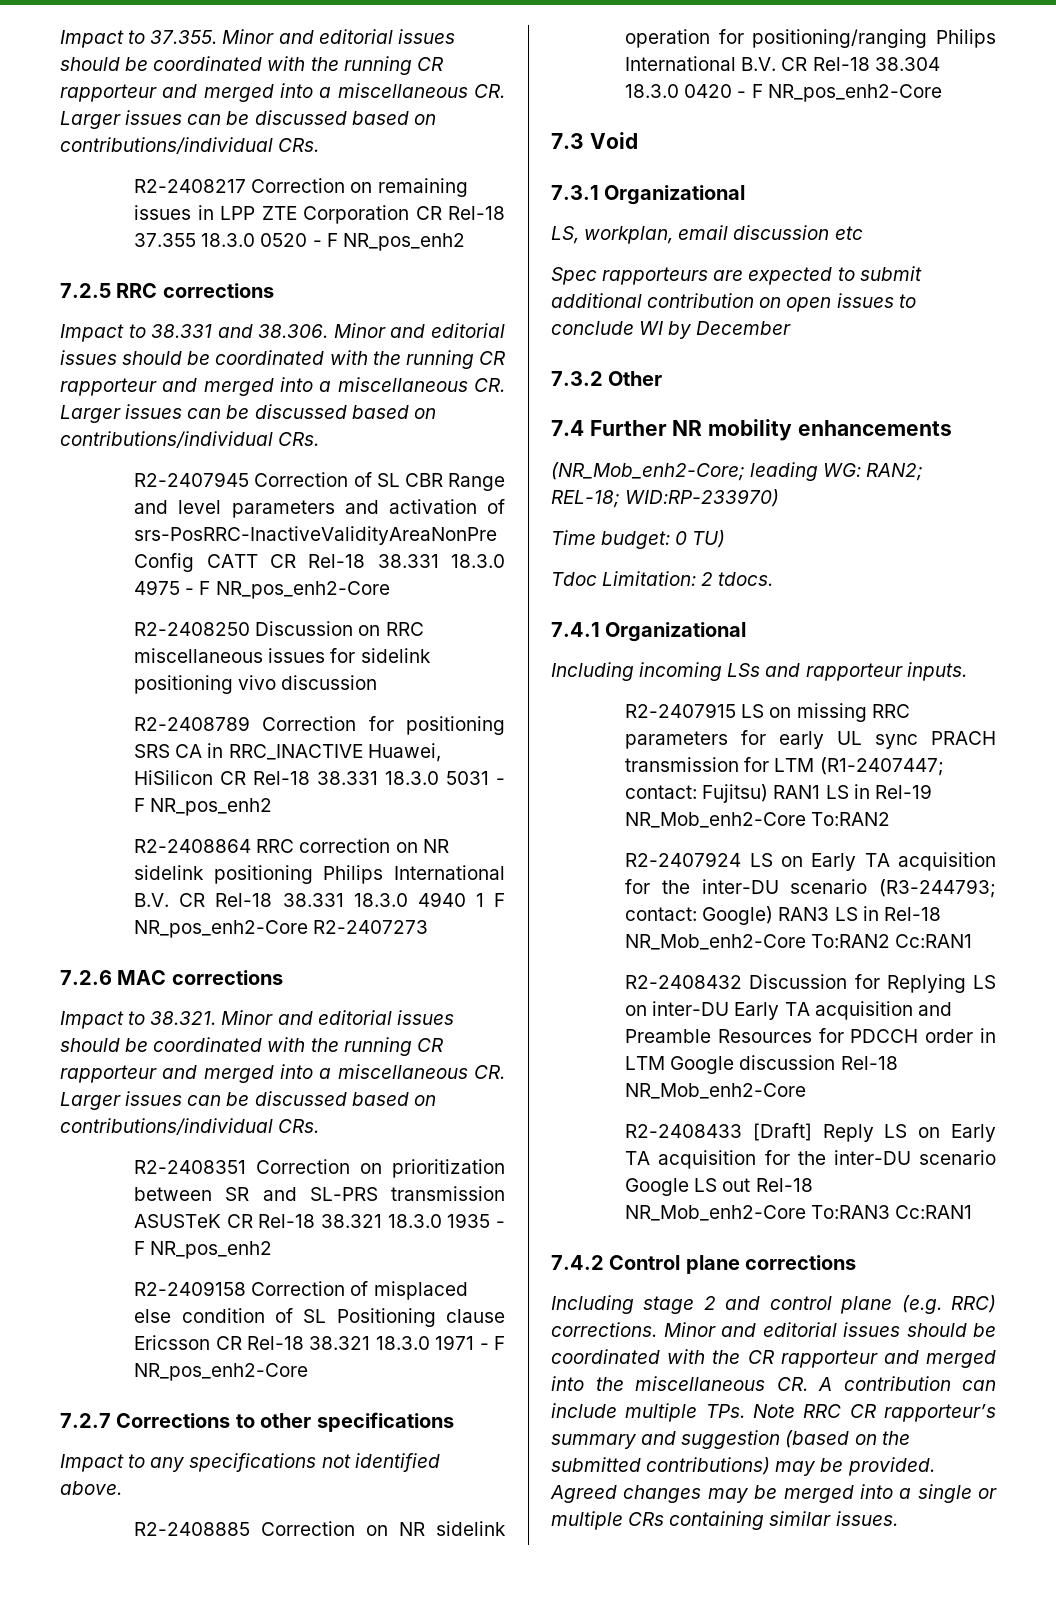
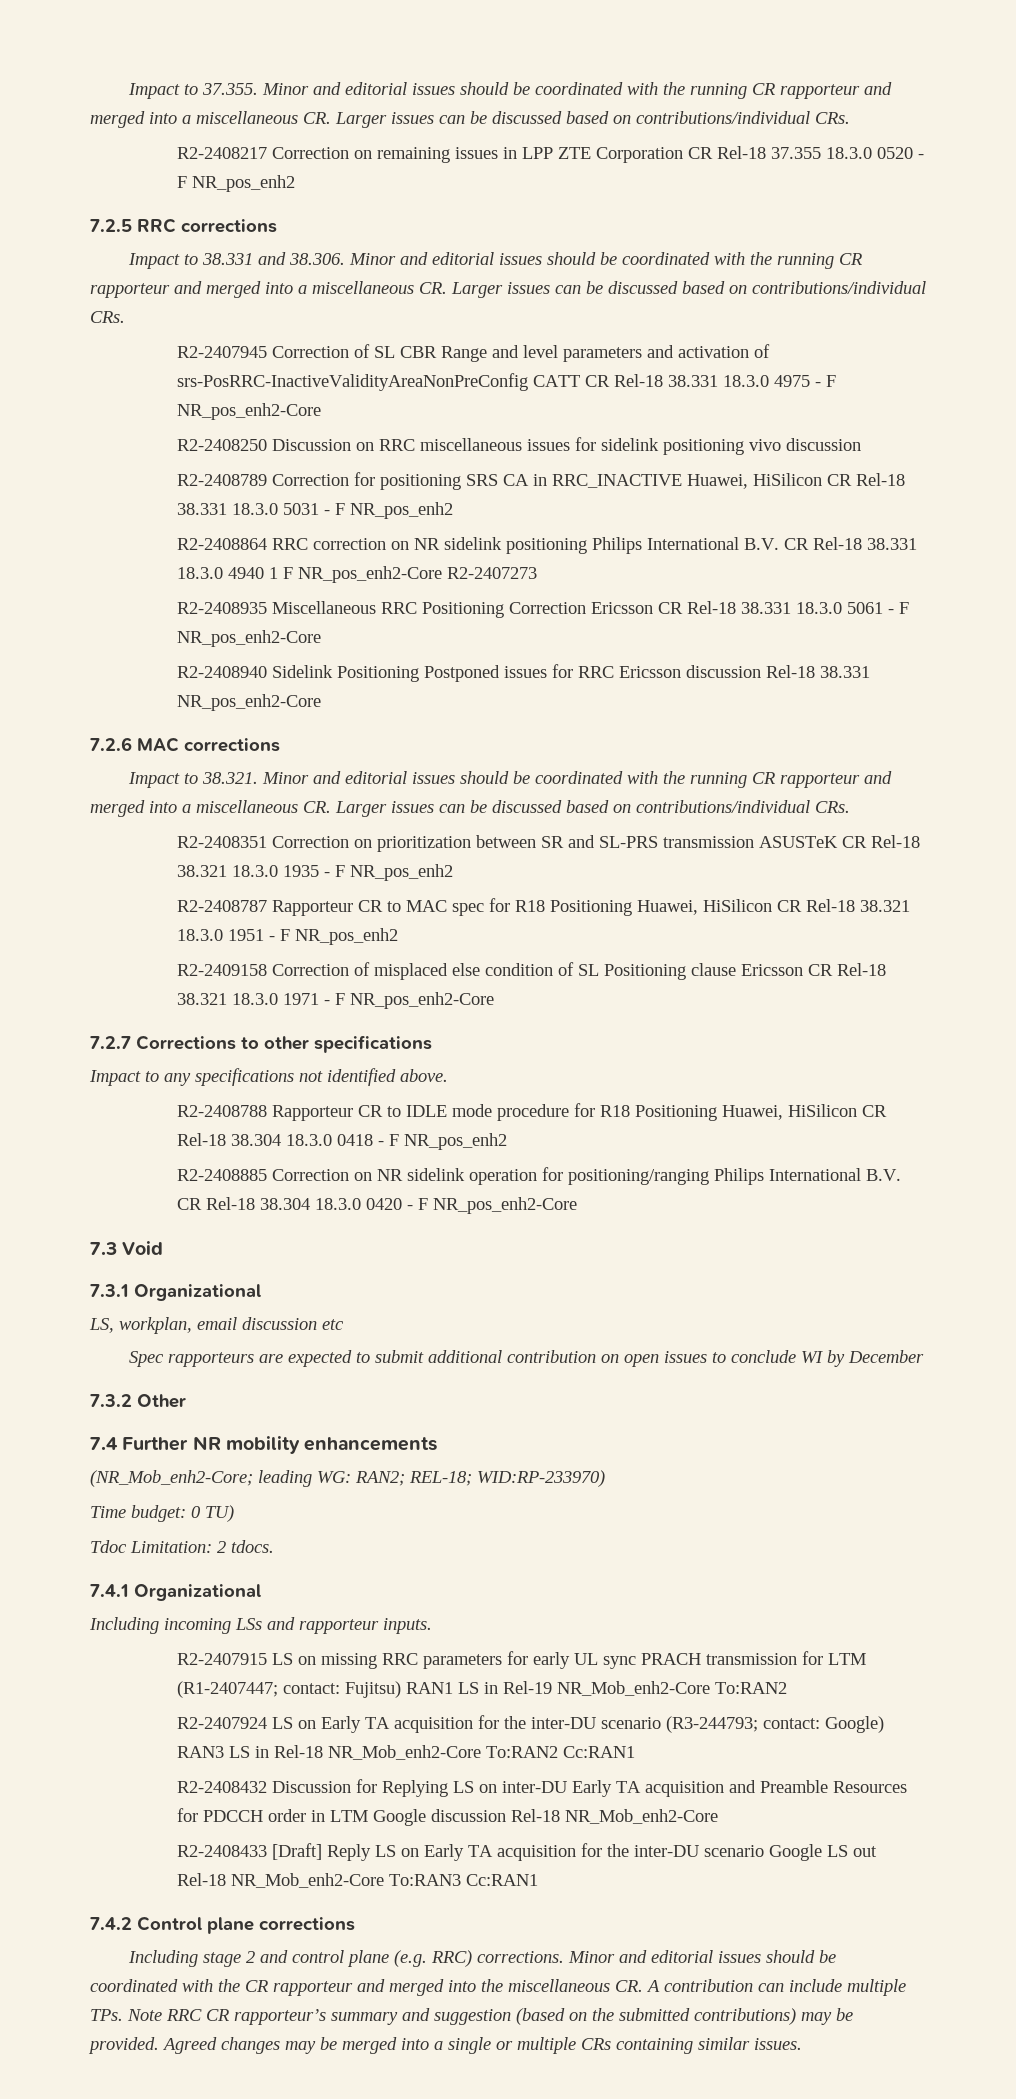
+ R2-2408935 Miscellaneous RRC Positioning Correction Ericsson CR Rel-18 38.331 18.3.0 5061 - F NR_pos_enh2-Core
+ R2-2408940 Sidelink Positioning Postponed issues for RRC Ericsson discussion Rel-18 38.331 NR_pos_enh2-Core
+ R2-2408787 Rapporteur CR to MAC spec for R18 Positioning Huawei, HiSilicon CR Rel-18 38.321 18.3.0 1951 - F NR_pos_enh2
+ R2-2408788 Rapporteur CR to IDLE mode procedure for R18 Positioning Huawei, HiSilicon CR Rel-18 38.304 18.3.0 0418 - F NR_pos_enh2

